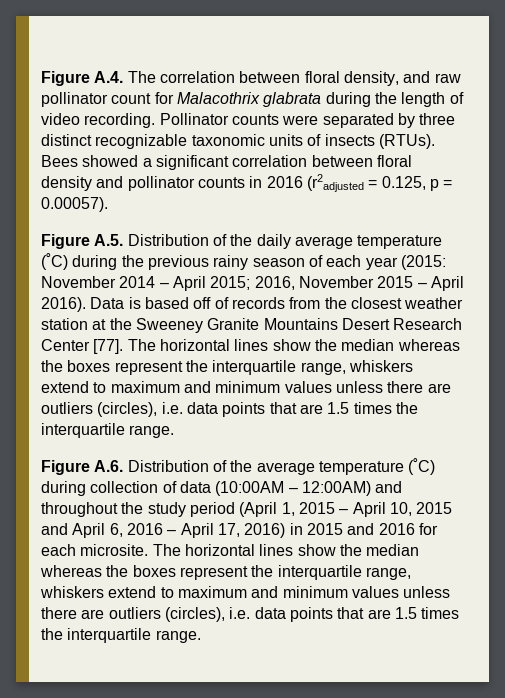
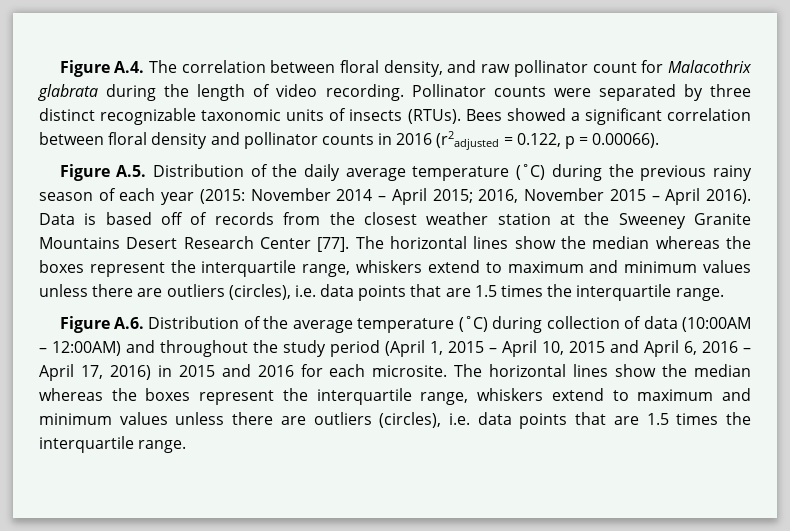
- Bees showed a significant correlation between floral density and pollinator counts in 2016 (r2adjusted = 0.125, p = 0.00057).
+ Bees showed a significant correlation between floral density and pollinator counts in 2016 (r2adjusted = 0.122, p = 0.00066).

